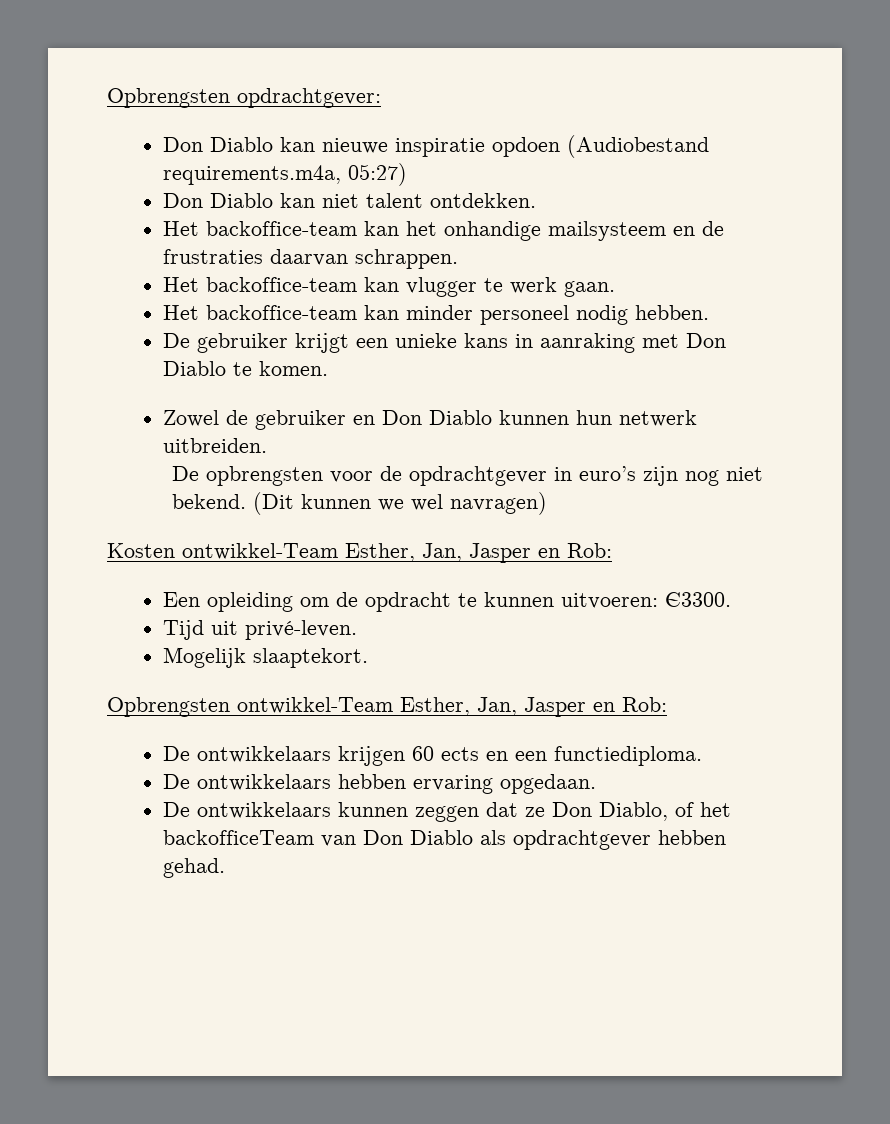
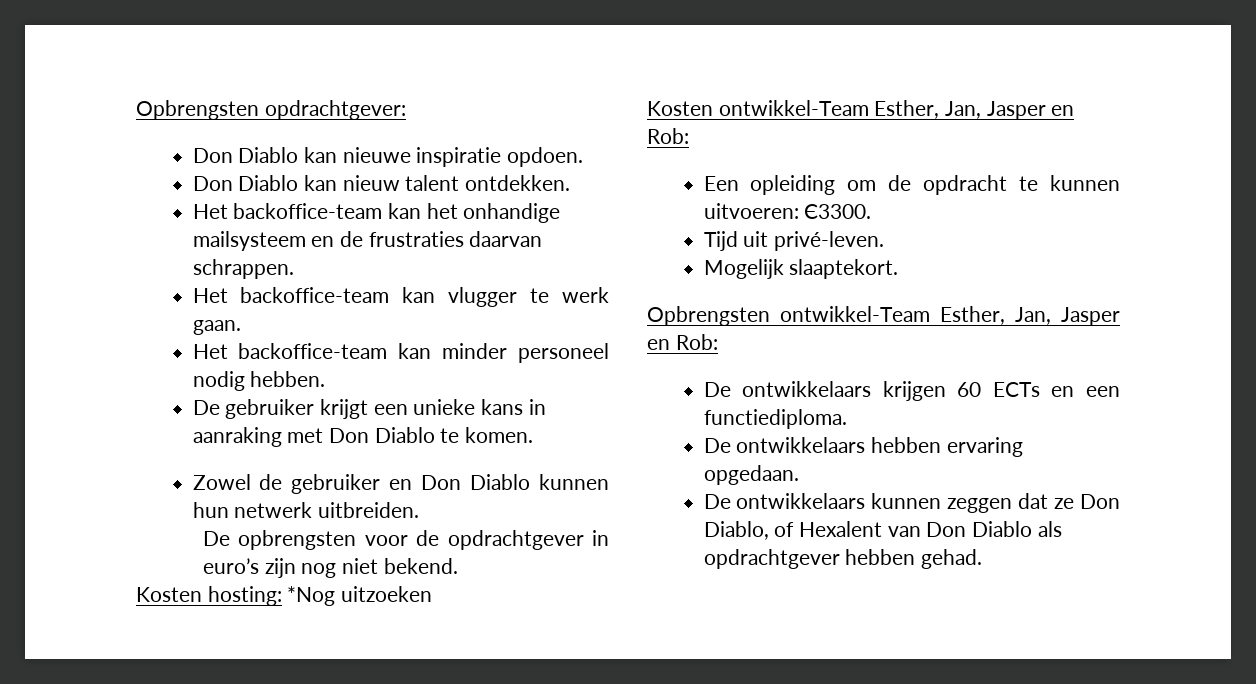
- Don Diablo kan nieuwe inspiratie opdoen (Audiobestand requirements.m4a, 05:27)
- Don Diablo kan niet talent ontdekken.
+ Don Diablo kan nieuwe inspiratie opdoen.
+ Don Diablo kan nieuw talent ontdekken.
- De opbrengsten voor de opdrachtgever in euro’s zijn nog niet bekend. (Dit kunnen we wel navragen)
+ De opbrengsten voor de opdrachtgever in euro’s zijn nog niet bekend.
+ Kosten hosting: *Nog uitzoeken
- De ontwikkelaars krijgen 60 ects en een functiediploma.
+ De ontwikkelaars krijgen 60 ECTs en een functiediploma.
- De ontwikkelaars kunnen zeggen dat ze Don Diablo, of het backofficeTeam van Don Diablo als opdrachtgever hebben gehad.
+ De ontwikkelaars kunnen zeggen dat ze Don Diablo, of Hexalent van Don Diablo als opdrachtgever hebben gehad.

